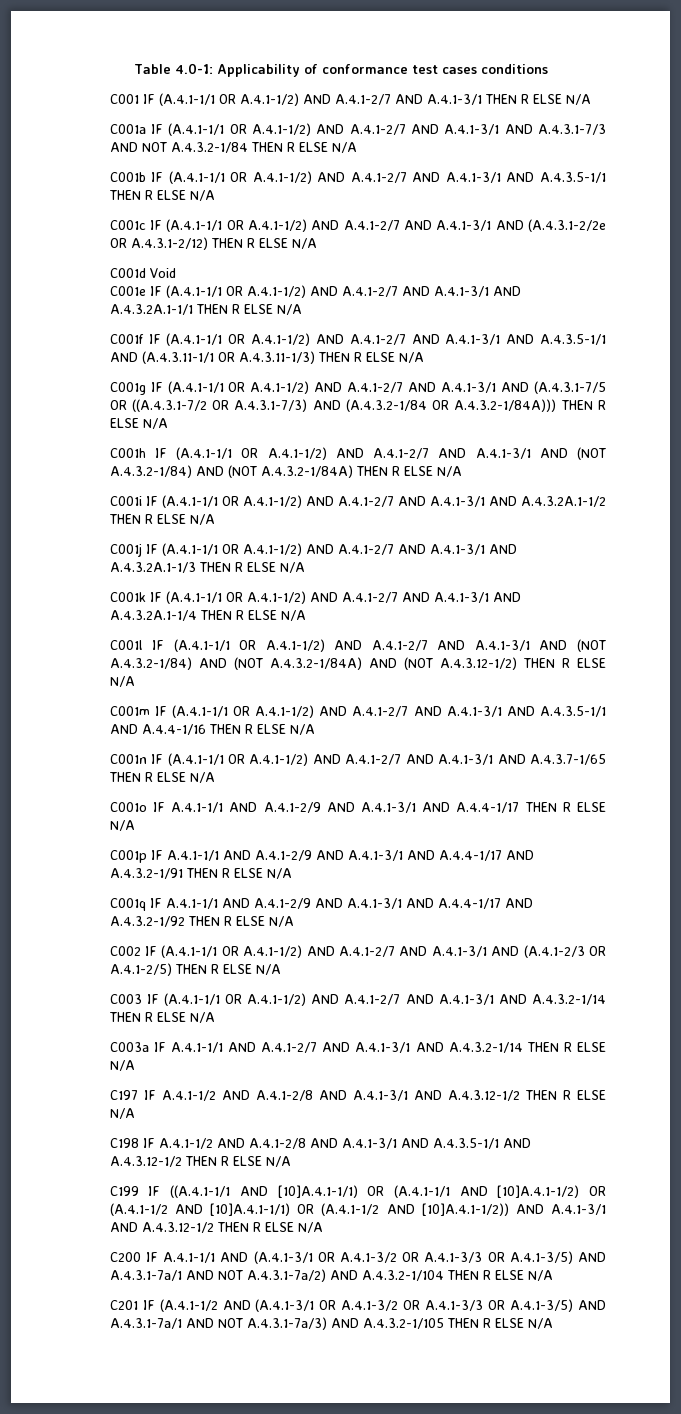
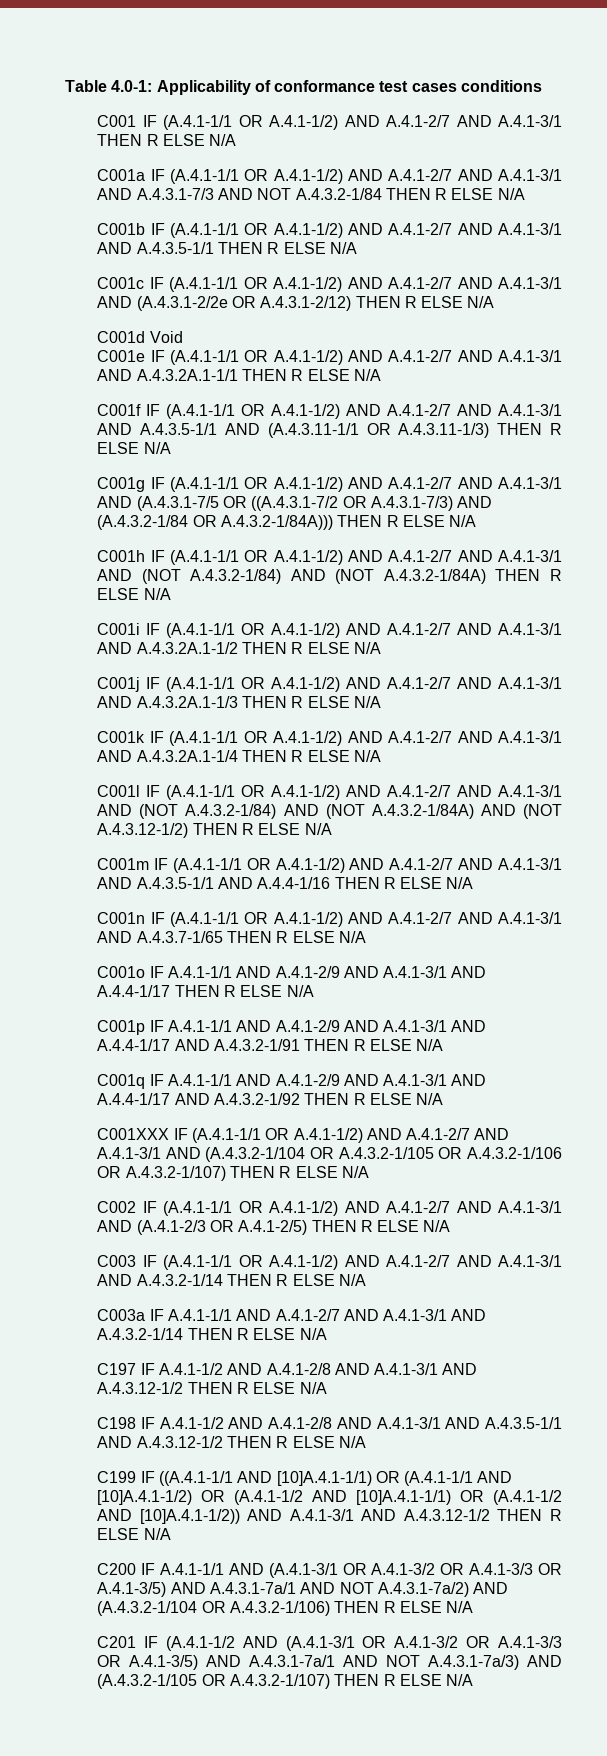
+ C001XXX IF (A.4.1-1/1 OR A.4.1-1/2) AND A.4.1-2/7 AND A.4.1-3/1 AND (A.4.3.2-1/104 OR A.4.3.2-1/105 OR A.4.3.2-1/106 OR A.4.3.2-1/107) THEN R ELSE N/A
- C200 IF A.4.1-1/1 AND (A.4.1-3/1 OR A.4.1-3/2 OR A.4.1-3/3 OR A.4.1-3/5) AND A.4.3.1-7a/1 AND NOT A.4.3.1-7a/2) AND A.4.3.2-1/104 THEN R ELSE N/A
+ C200 IF A.4.1-1/1 AND (A.4.1-3/1 OR A.4.1-3/2 OR A.4.1-3/3 OR A.4.1-3/5) AND A.4.3.1-7a/1 AND NOT A.4.3.1-7a/2) AND (A.4.3.2-1/104 OR A.4.3.2-1/106) THEN R ELSE N/A
- C201 IF (A.4.1-1/2 AND (A.4.1-3/1 OR A.4.1-3/2 OR A.4.1-3/3 OR A.4.1-3/5) AND A.4.3.1-7a/1 AND NOT A.4.3.1-7a/3) AND A.4.3.2-1/105 THEN R ELSE N/A
+ C201 IF (A.4.1-1/2 AND (A.4.1-3/1 OR A.4.1-3/2 OR A.4.1-3/3 OR A.4.1-3/5) AND A.4.3.1-7a/1 AND NOT A.4.3.1-7a/3) AND (A.4.3.2-1/105 OR A.4.3.2-1/107) THEN R ELSE N/A

